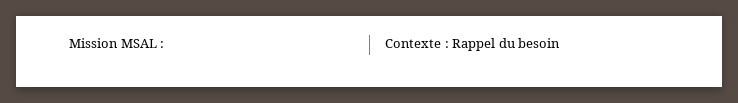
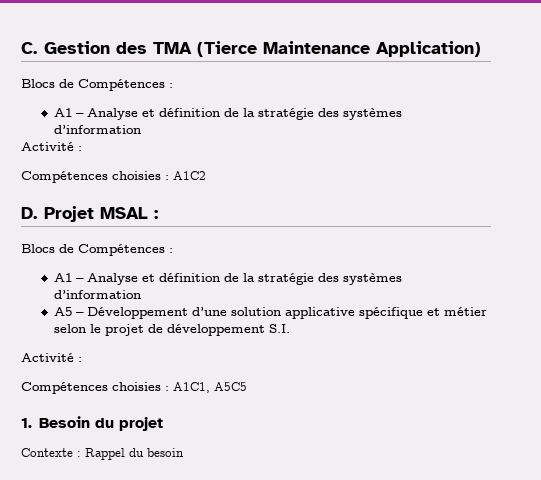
- Mission MSAL :
+ C. Gestion des TMA (Tierce Maintenance Application)
+ Blocs de Compétences :
+ A1 – Analyse et définition de la stratégie des systèmes d’information
+ Activité :
+ Compétences choisies : A1C2
+ D. Projet MSAL :
+ Blocs de Compétences :
+ A1 – Analyse et définition de la stratégie des systèmes d’information
+ A5 – Développement d’une solution applicative spécifique et métier selon le projet de développement S.I.
+ Activité :
+ Compétences choisies : A1C1, A5C5
+ 1. Besoin du projet

